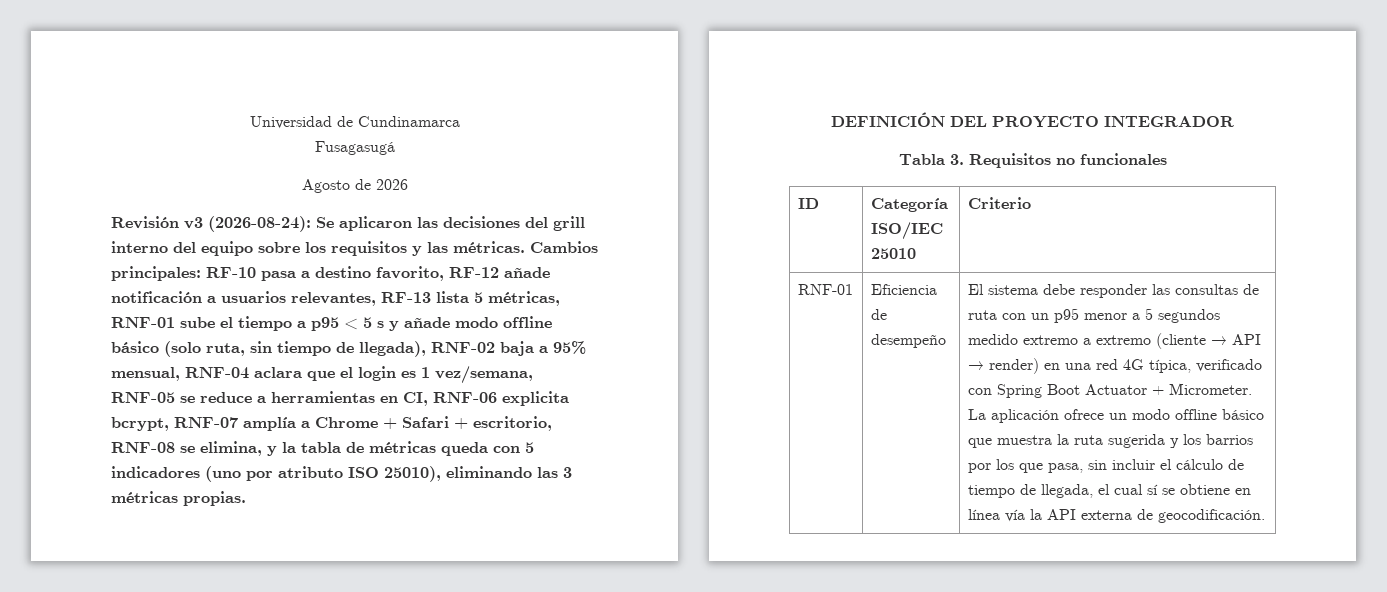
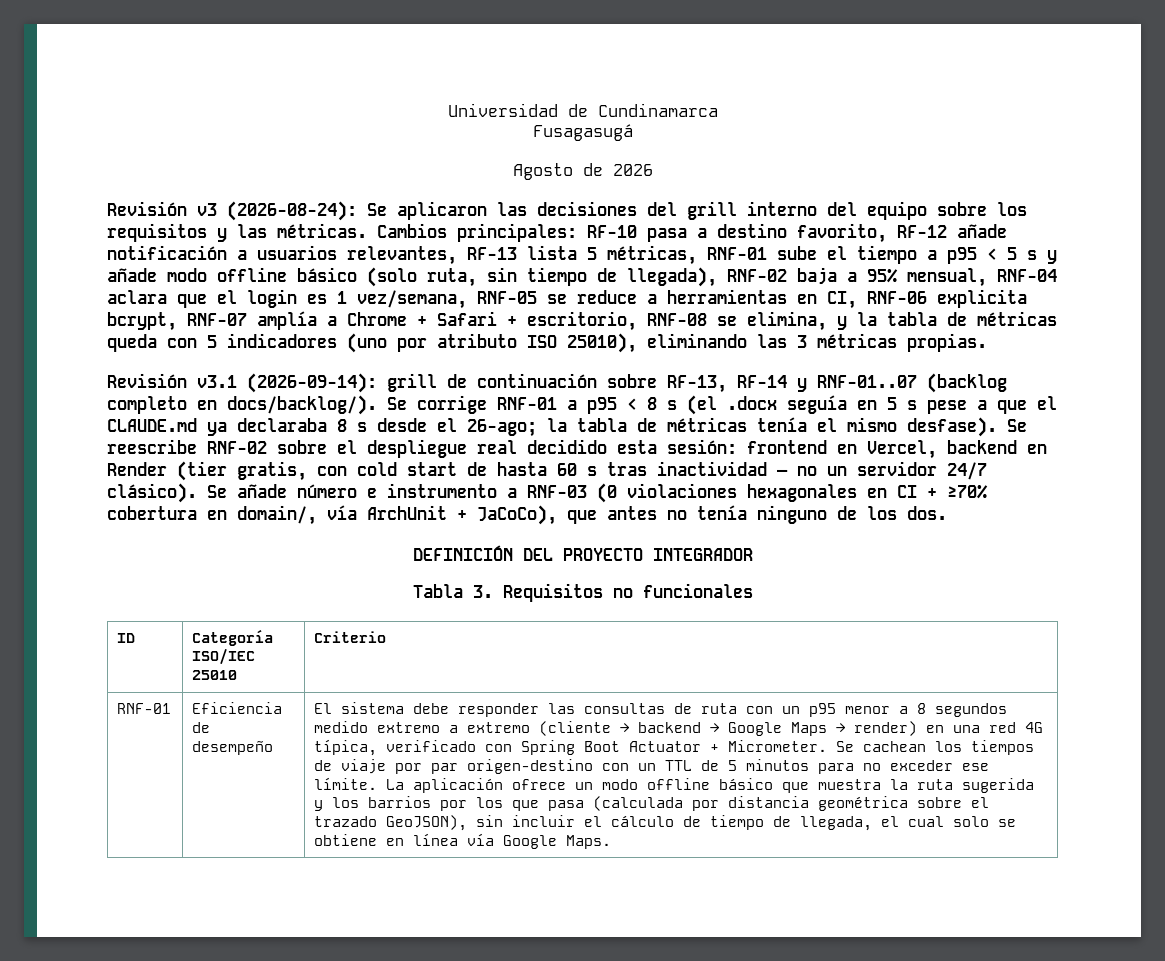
+ Revisión v3.1 (2026-09-14): grill de continuación sobre RF-13, RF-14 y RNF-01..07 (backlog completo en docs/backlog/). Se corrige RNF-01 a p95 < 8 s (el .docx seguía en 5 s pese a que el CLAUDE.md ya declaraba 8 s desde el 26-ago; la tabla de métricas tenía el mismo desfase). Se reescribe RNF-02 sobre el despliegue real decidido esta sesión: frontend en Vercel, backend en Render (tier gratis, con cold start de hasta 60 s tras inactividad — no un servidor 24/7 clásico). Se añade número e instrumento a RNF-03 (0 violaciones hexagonales en CI + ≥70% cobertura en domain/, vía ArchUnit + JaCoCo), que antes no tenía ninguno de los dos.
- El sistema debe responder las consultas de ruta con un p95 menor a 5 segundos medido extremo a extremo (cliente → API → render) en una red 4G típica, verificado con Spring Boot Actuator + Micrometer.
+ El sistema debe responder las consultas de ruta con un p95 menor a 8 segundos medido extremo a extremo (cliente → backend → Google Maps → render) en una red 4G típica, verificado con Spring Boot Actuator + Micrometer.
+ Se cachean los tiempos de viaje por par origen-destino con un TTL de 5 minutos para no exceder ese límite.
- La aplicación ofrece un modo offline básico que muestra la ruta sugerida y los barrios por los que pasa, sin incluir el cálculo de tiempo de llegada, el cual sí se obtiene en línea vía la API externa de geocodificación.
+ La aplicación ofrece un modo offline básico que muestra la ruta sugerida y los barrios por los que pasa (calculada por distancia geométrica sobre el trazado GeoJSON), sin incluir el cálculo de tiempo de llegada, el cual solo se obtiene en línea vía Google Maps.

